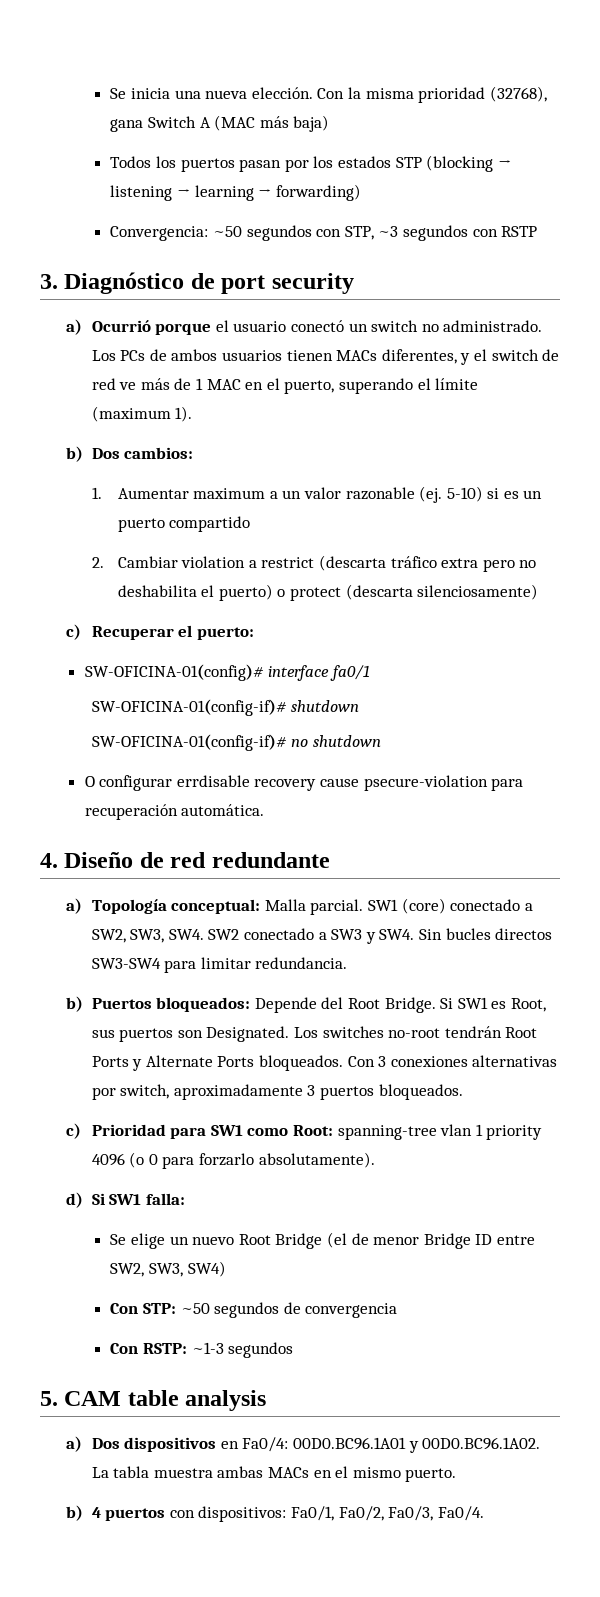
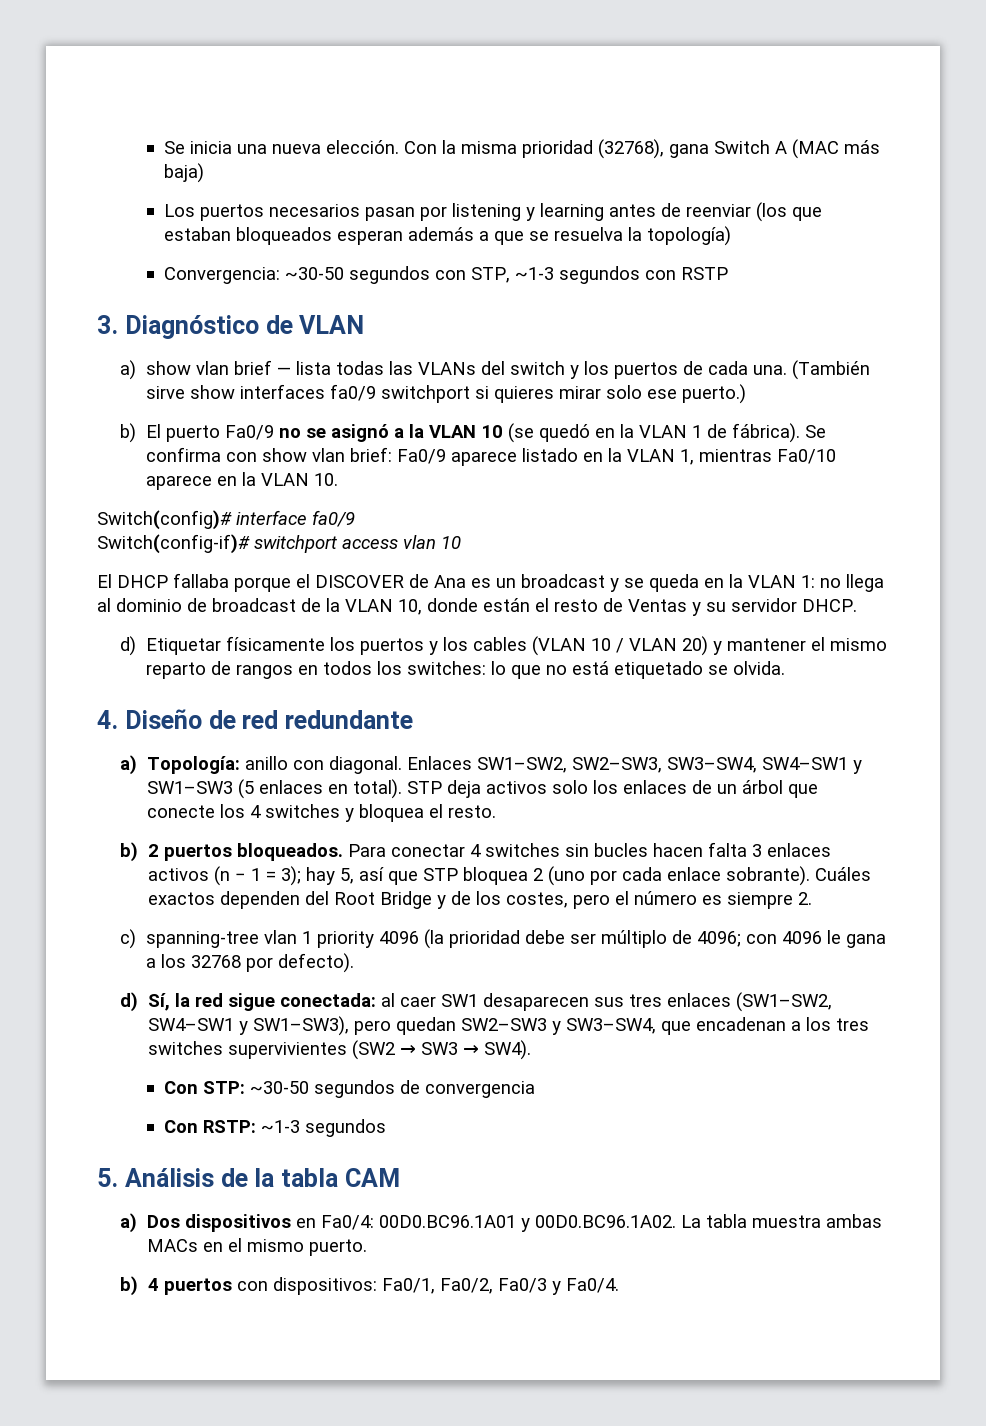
- Todos los puertos pasan por los estados STP (blocking → listening → learning → forwarding)
+ Los puertos necesarios pasan por listening y learning antes de reenviar (los que estaban bloqueados esperan además a que se resuelva la topología)
- Convergencia: ~50 segundos con STP, ~3 segundos con RSTP
+ Convergencia: ~30-50 segundos con STP, ~1-3 segundos con RSTP
- 3. Diagnóstico de port security
- a) Ocurrió porque el usuario conectó un switch no administrado. Los PCs de ambos usuarios tienen MACs diferentes, y el switch de red ve más de 1 MAC en el puerto, superando el límite (maximum 1).
- b) Dos cambios:
- 1. Aumentar maximum a un valor razonable (ej. 5-10) si es un puerto compartido
- 2. Cambiar violation a restrict (descarta tráfico extra pero no deshabilita el puerto) o protect (descarta silenciosamente)
- c) Recuperar el puerto:
- SW-OFICINA-01(config)# interface fa0/1
- SW-OFICINA-01(config-if)# shutdown
- SW-OFICINA-01(config-if)# no shutdown
- O configurar errdisable recovery cause psecure-violation para recuperación automática.
+ 3. Diagnóstico de VLAN
+ a) show vlan brief — lista todas las VLANs del switch y los puertos de cada una. (También sirve show interfaces fa0/9 switchport si quieres mirar solo ese puerto.)
+ b) El puerto Fa0/9 no se asignó a la VLAN 10 (se quedó en la VLAN 1 de fábrica). Se confirma con show vlan brief: Fa0/9 aparece listado en la VLAN 1, mientras Fa0/10 aparece en la VLAN 10.
+ Switch(config)# interface fa0/9
+ Switch(config-if)# switchport access vlan 10
+ El DHCP fallaba porque el DISCOVER de Ana es un broadcast y se queda en la VLAN 1: no llega al dominio de broadcast de la VLAN 10, donde están el resto de Ventas y su servidor DHCP.
+ d) Etiquetar físicamente los puertos y los cables (VLAN 10 / VLAN 20) y mantener el mismo reparto de rangos en todos los switches: lo que no está etiquetado se olvida.
- a) Topología conceptual: Malla parcial. SW1 (core) conectado a SW2, SW3, SW4. SW2 conectado a SW3 y SW4. Sin bucles directos SW3-SW4 para limitar redundancia.
- b) Puertos bloqueados: Depende del Root Bridge. Si SW1 es Root, sus puertos son Designated. Los switches no-root tendrán Root Ports y Alternate Ports bloqueados. Con 3 conexiones alternativas por switch, aproximadamente 3 puertos bloqueados.
- c) Prioridad para SW1 como Root: spanning-tree vlan 1 priority 4096 (o 0 para forzarlo absolutamente).
- d) Si SW1 falla:
- Se elige un nuevo Root Bridge (el de menor Bridge ID entre SW2, SW3, SW4)
+ a) Topología: anillo con diagonal. Enlaces SW1–SW2, SW2–SW3, SW3–SW4, SW4–SW1 y SW1–SW3 (5 enlaces en total). STP deja activos solo los enlaces de un árbol que conecte los 4 switches y bloquea el resto.
+ b) 2 puertos bloqueados. Para conectar 4 switches sin bucles hacen falta 3 enlaces activos (n − 1 = 3); hay 5, así que STP bloquea 2 (uno por cada enlace sobrante). Cuáles exactos dependen del Root Bridge y de los costes, pero el número es siempre 2.
+ c) spanning-tree vlan 1 priority 4096 (la prioridad debe ser múltiplo de 4096; con 4096 le gana a los 32768 por defecto).
+ d) Sí, la red sigue conectada: al caer SW1 desaparecen sus tres enlaces (SW1–SW2, SW4–SW1 y SW1–SW3), pero quedan SW2–SW3 y SW3–SW4, que encadenan a los tres switches supervivientes (SW2 → SW3 → SW4).
- Con STP: ~50 segundos de convergencia
+ Con STP: ~30-50 segundos de convergencia
- 5. CAM table analysis
+ 5. Análisis de la tabla CAM
- b) 4 puertos con dispositivos: Fa0/1, Fa0/2, Fa0/3, Fa0/4.
+ b) 4 puertos con dispositivos: Fa0/1, Fa0/2, Fa0/3 y Fa0/4.

